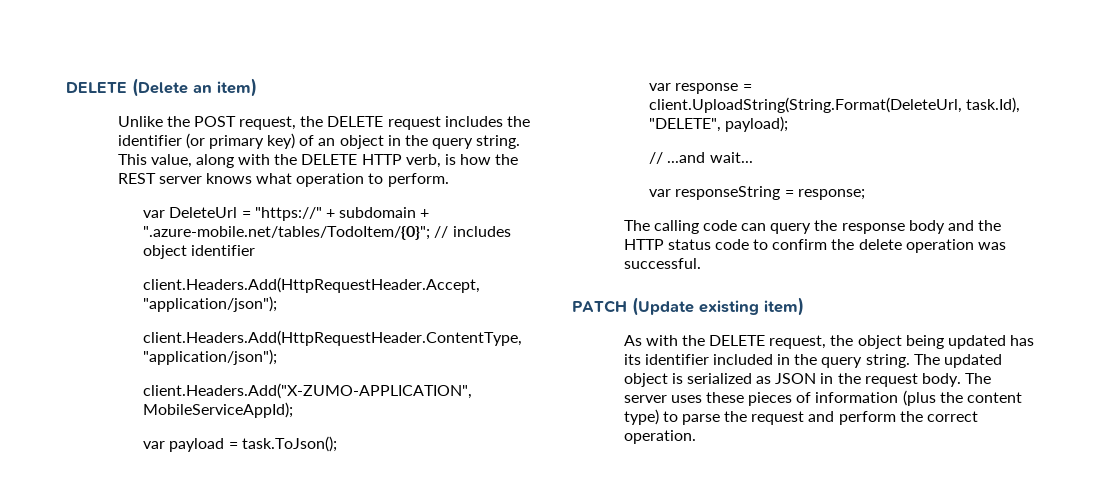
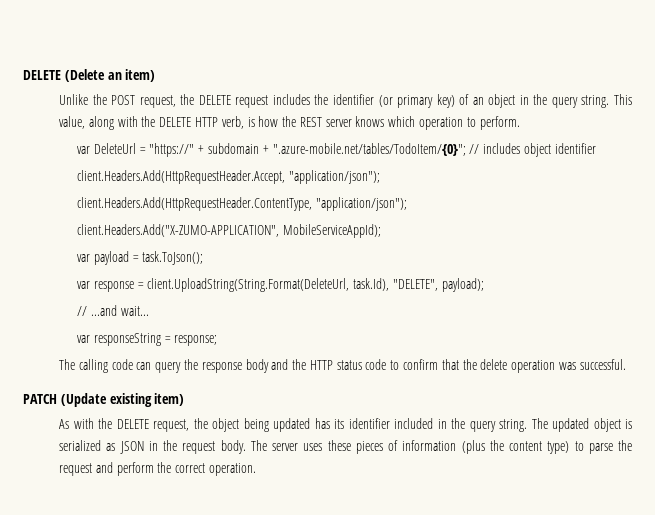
- This value, along with the DELETE HTTP verb, is how the REST server knows what operation to perform.
+ This value, along with the DELETE HTTP verb, is how the REST server knows which operation to perform.
- The calling code can query the response body and the HTTP status code to confirm the delete operation was successful.
+ The calling code can query the response body and the HTTP status code to confirm that the delete operation was successful.

